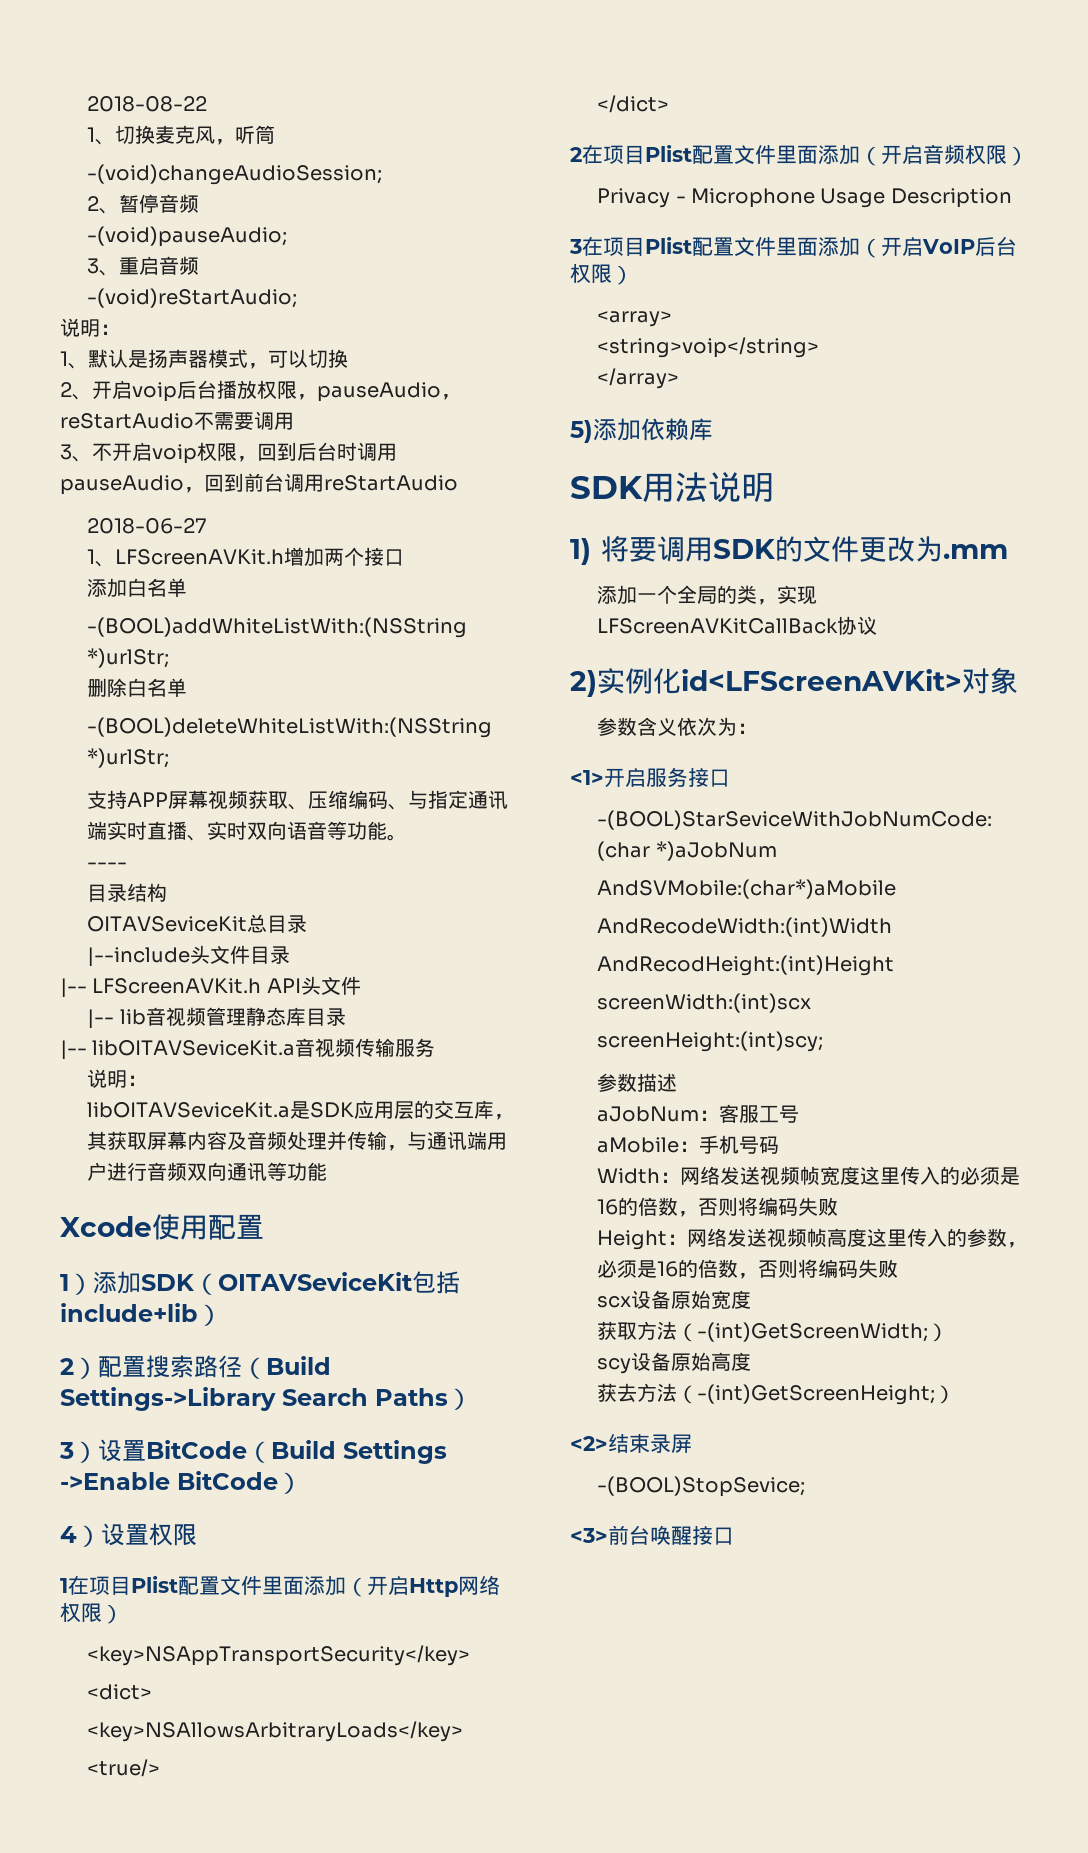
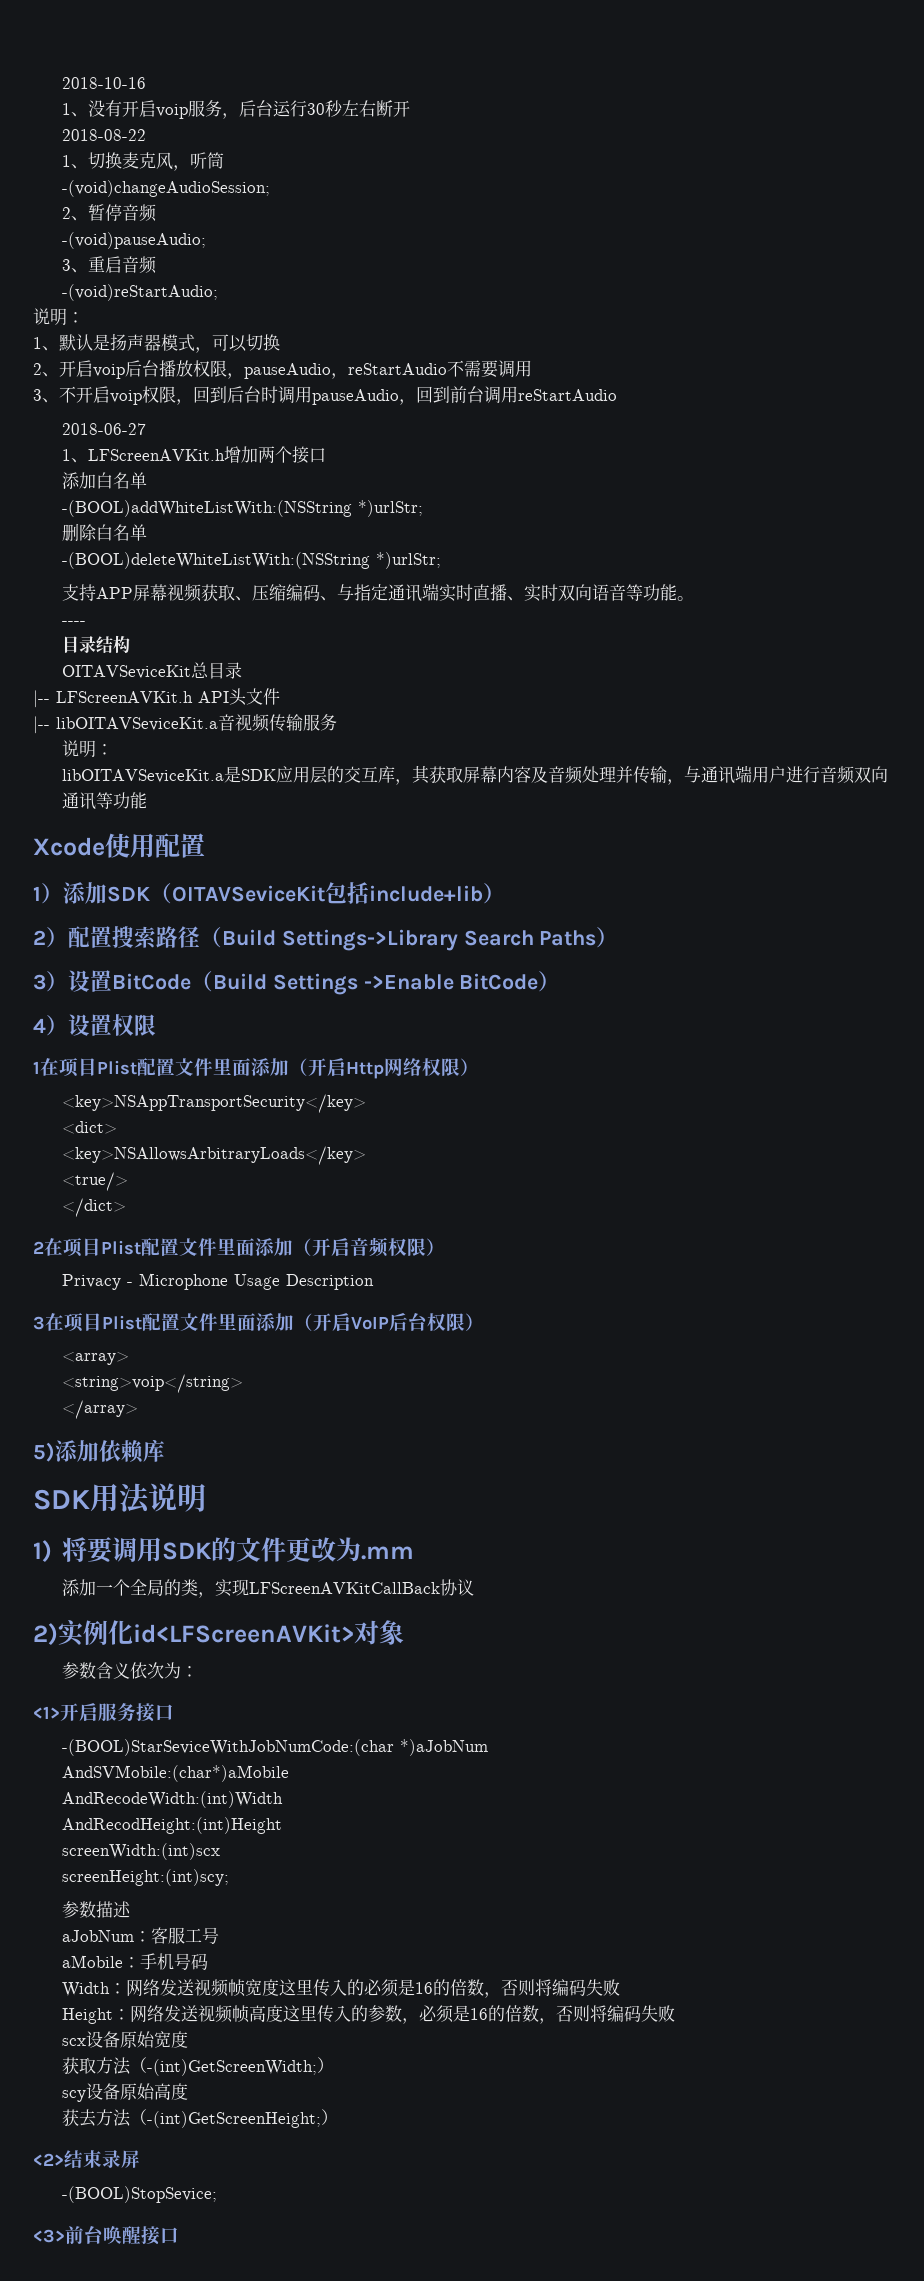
+ 2018-10-16
+ 1、没有开启voip服务，后台运行30秒左右断开
- |--include头文件目录
- |-- lib音视频管理静态库目录

